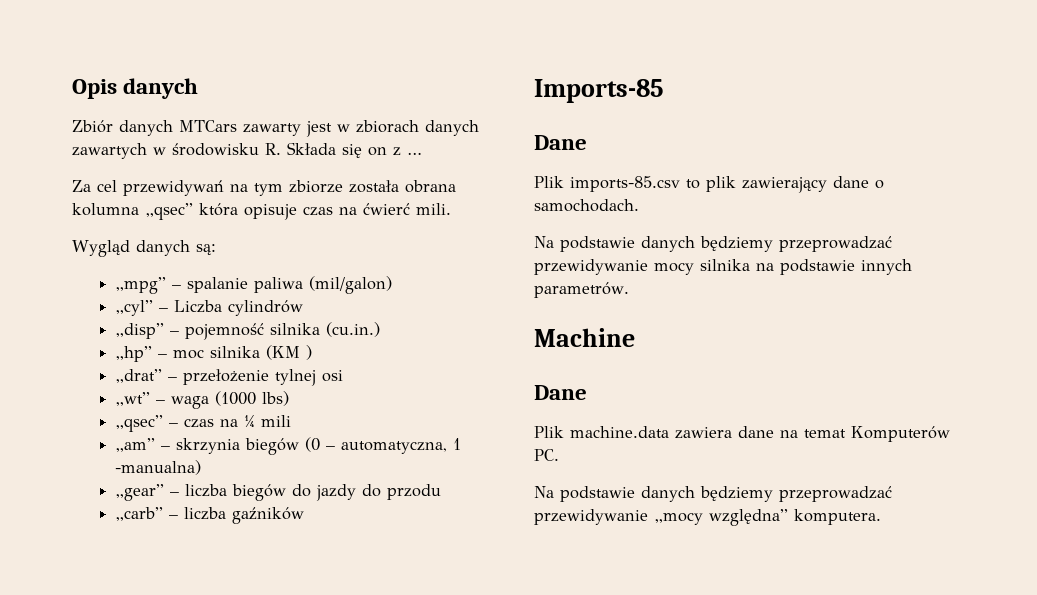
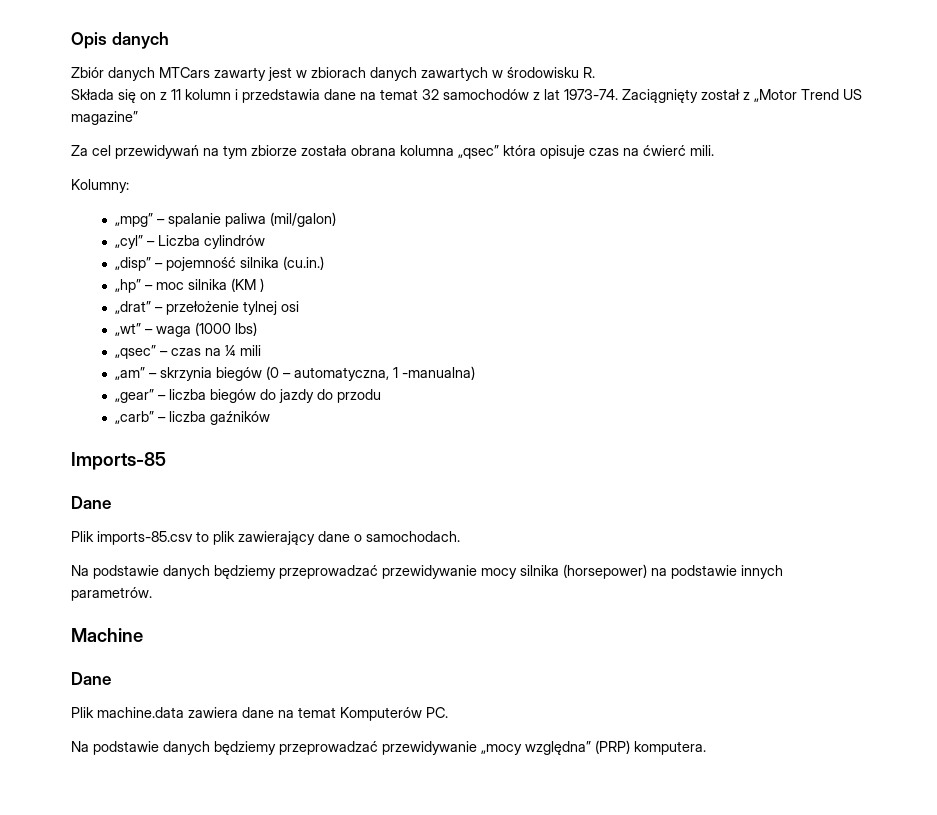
- Zbiór danych MTCars zawarty jest w zbiorach danych zawartych w środowisku R. Składa się on z …
+ Zbiór danych MTCars zawarty jest w zbiorach danych zawartych w środowisku R.
+ Składa się on z 11 kolumn i przedstawia dane na temat 32 samochodów z lat 1973-74. Zaciągnięty został z „Motor Trend US magazine”
- Wygląd danych są:
+ Kolumny:
- Na podstawie danych będziemy przeprowadzać przewidywanie mocy silnika na podstawie innych parametrów.
+ Na podstawie danych będziemy przeprowadzać przewidywanie mocy silnika (horsepower) na podstawie innych parametrów.
- Na podstawie danych będziemy przeprowadzać przewidywanie „mocy względna” komputera.
+ Na podstawie danych będziemy przeprowadzać przewidywanie „mocy względna” (PRP) komputera.

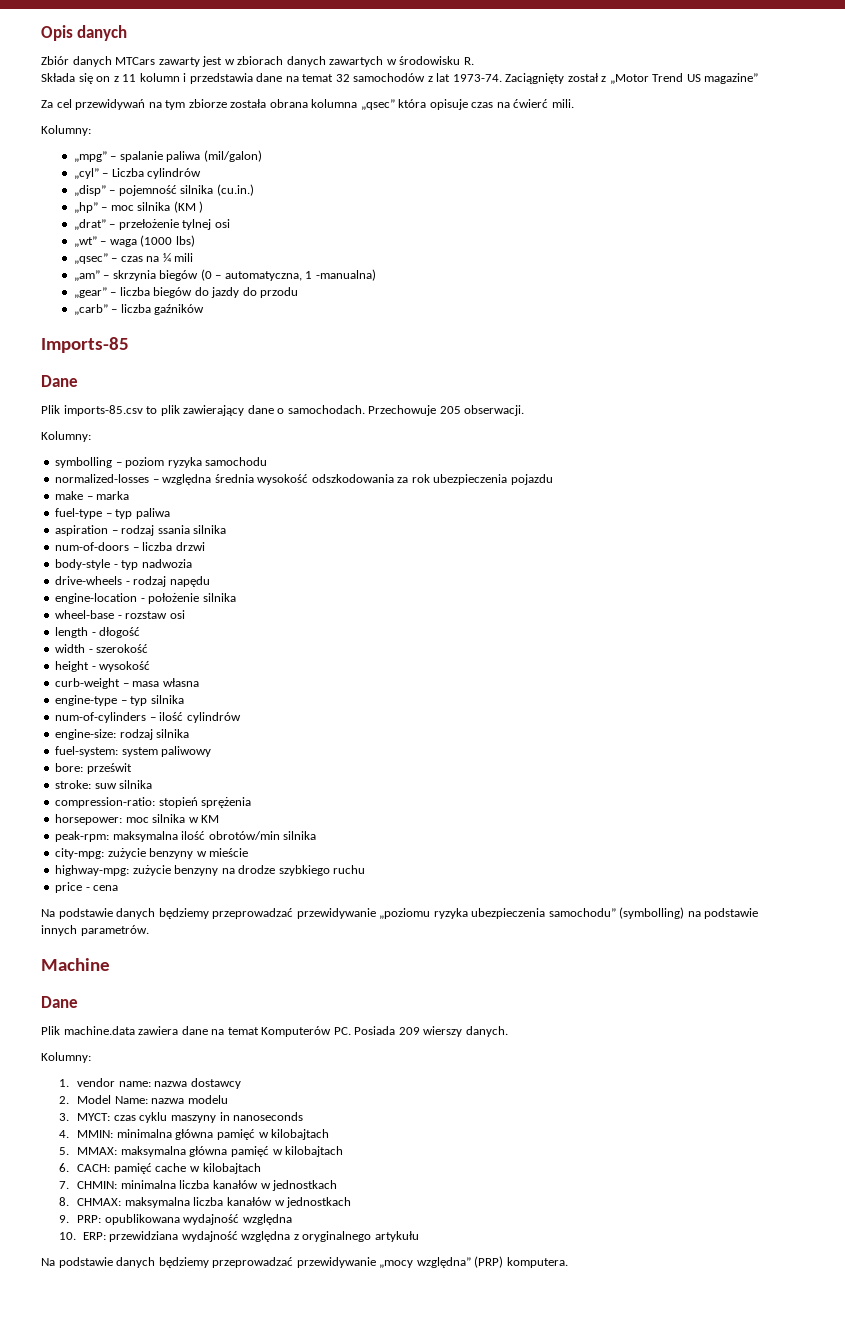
- Plik imports-85.csv to plik zawierający dane o samochodach.
- Na podstawie danych będziemy przeprowadzać przewidywanie mocy silnika (horsepower) na podstawie innych parametrów.
+ Plik imports-85.csv to plik zawierający dane o samochodach. Przechowuje 205 obserwacji.
+ Kolumny:
+ symbolling – poziom ryzyka samochodu
+ normalized-losses – względna średnia wysokość odszkodowania za rok ubezpieczenia pojazdu
+ make – marka
+ fuel-type – typ paliwa
+ aspiration – rodzaj ssania silnika
+ num-of-doors – liczba drzwi
+ body-style - typ nadwozia
+ drive-wheels - rodzaj napędu
+ engine-location - położenie silnika
+ wheel-base - rozstaw osi
+ length - dłogość
+ width - szerokość
+ height - wysokość
+ curb-weight – masa własna
+ engine-type – typ silnika
+ num-of-cylinders – ilość cylindrów
+ engine-size: rodzaj silnika
+ fuel-system: system paliwowy
+ bore: prześwit
+ stroke: suw silnika
+ compression-ratio: stopień sprężenia
+ horsepower: moc silnika w KM
+ peak-rpm: maksymalna ilość obrotów/min silnika
+ city-mpg: zużycie benzyny w mieście
+ highway-mpg: zużycie benzyny na drodze szybkiego ruchu
+ price - cena
+ Na podstawie danych będziemy przeprowadzać przewidywanie „poziomu ryzyka ubezpieczenia samochodu” (symbolling) na podstawie innych parametrów.
- Plik machine.data zawiera dane na temat Komputerów PC.
+ Plik machine.data zawiera dane na temat Komputerów PC. Posiada 209 wierszy danych.
+ Kolumny:
+ 1. vendor name: nazwa dostawcy
+ 2. Model Name: nazwa modelu
+ 3. MYCT: czas cyklu maszyny in nanoseconds
+ 4. MMIN: minimalna główna pamięć w kilobajtach
+ 5. MMAX: maksymalna główna pamięć w kilobajtach
+ 6. CACH: pamięć cache w kilobajtach
+ 7. CHMIN: minimalna liczba kanałów w jednostkach
+ 8. CHMAX: maksymalna liczba kanałów w jednostkach
+ 9. PRP: opublikowana wydajność względna
+ 10. ERP: przewidziana wydajność względna z oryginalnego artykułu

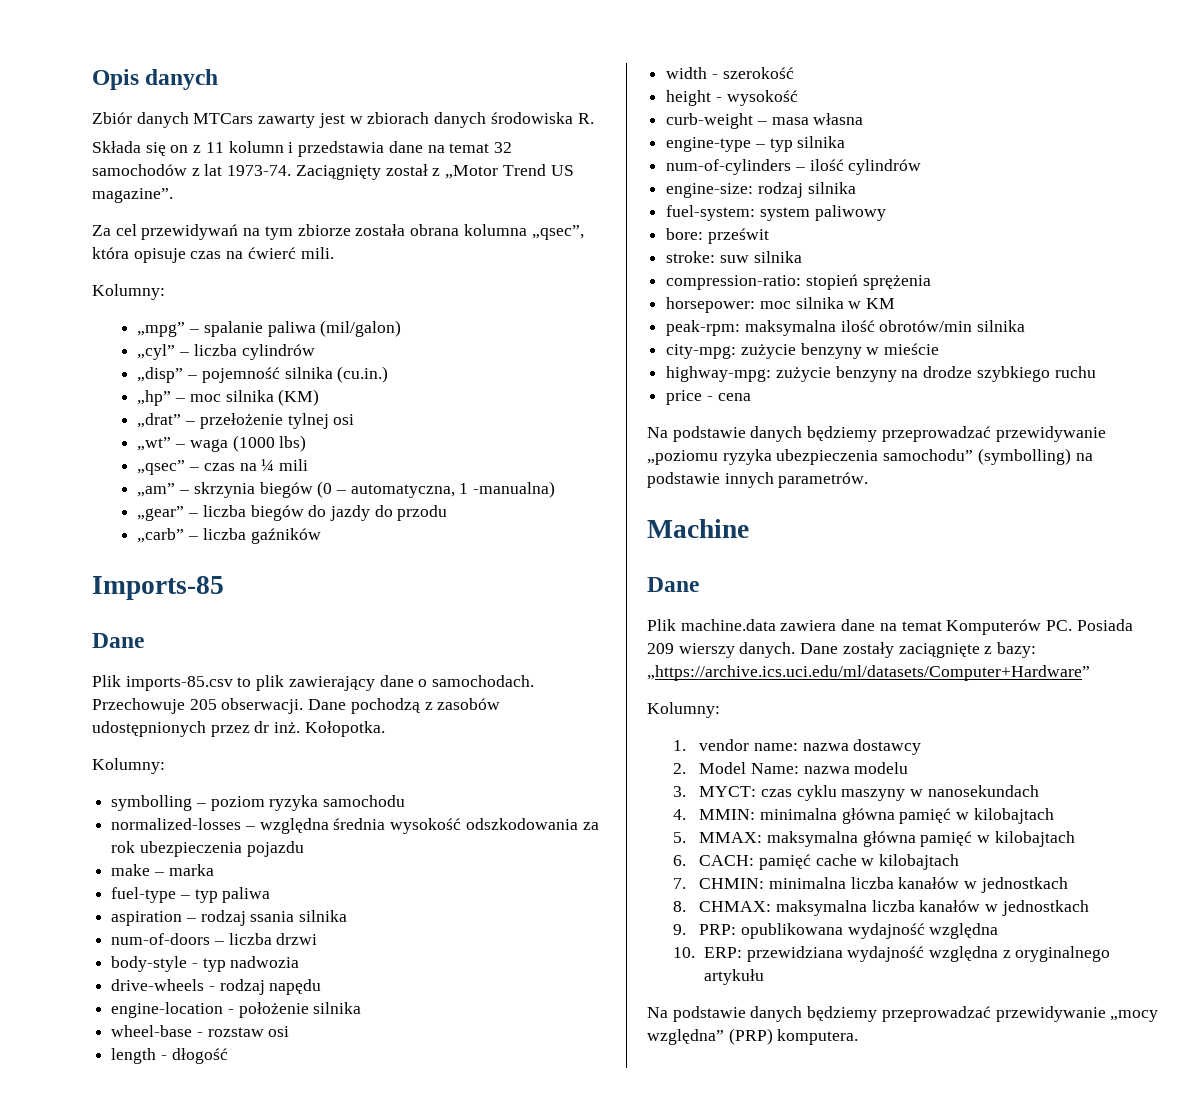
- Zbiór danych MTCars zawarty jest w zbiorach danych zawartych w środowisku R.
+ Zbiór danych MTCars zawarty jest w zbiorach danych środowiska R.
- Zaciągnięty został z „Motor Trend US magazine”
+ Zaciągnięty został z „Motor Trend US magazine”.
- Za cel przewidywań na tym zbiorze została obrana kolumna „qsec” która opisuje czas na ćwierć mili.
+ Za cel przewidywań na tym zbiorze została obrana kolumna „qsec”, która opisuje czas na ćwierć mili.
- „cyl” – Liczba cylindrów
+ „cyl” – liczba cylindrów
- „hp” – moc silnika (KM )
+ „hp” – moc silnika (KM)
+ Dane pochodzą z zasobów udostępnionych przez dr inż. Kołopotka.
+ Dane zostały zaciągnięte z bazy: „https://archive.ics.uci.edu/ml/datasets/Computer+Hardware”
- 3. MYCT: czas cyklu maszyny in nanoseconds
+ 3. MYCT: czas cyklu maszyny w nanosekundach

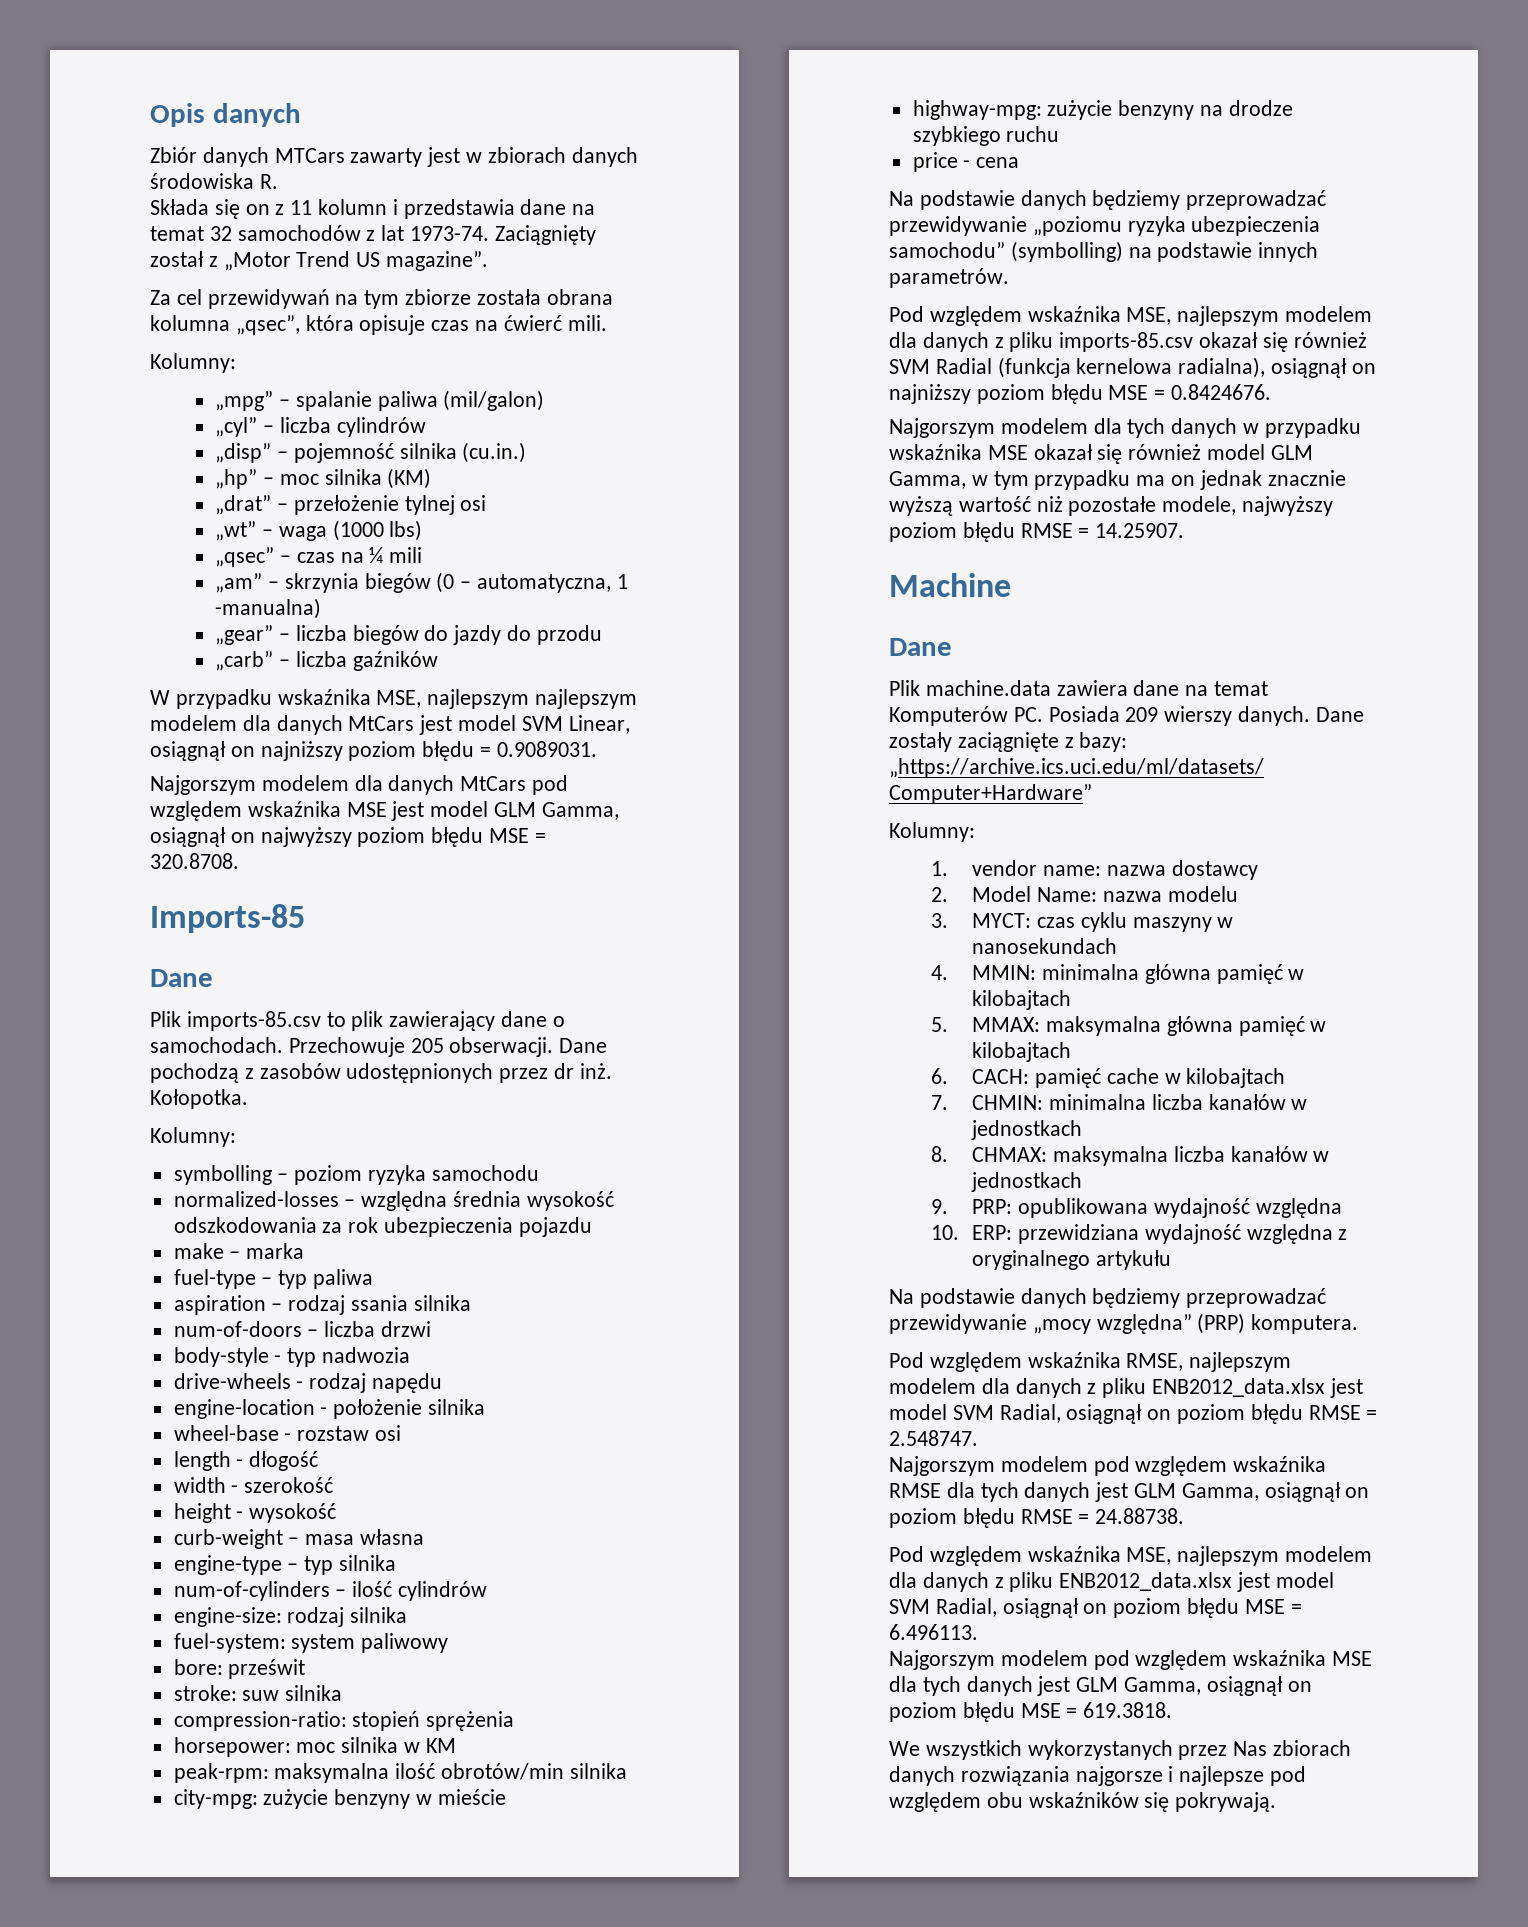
+ W przypadku wskaźnika MSE, najlepszym najlepszym modelem dla danych MtCars jest model SVM Linear, osiągnął on najniższy poziom błędu = 0.9089031.
+ Najgorszym modelem dla danych MtCars pod względem wskaźnika MSE jest model GLM Gamma, osiągnął on najwyższy poziom błędu MSE = 320.8708.
+ Pod względem wskaźnika MSE, najlepszym modelem dla danych z pliku imports-85.csv okazał się również SVM Radial (funkcja kernelowa radialna), osiągnął on najniższy poziom błędu MSE = 0.8424676.
+ Najgorszym modelem dla tych danych w przypadku wskaźnika MSE okazał się również model GLM Gamma, w tym przypadku ma on jednak znacznie wyższą wartość niż pozostałe modele, najwyższy poziom błędu RMSE = 14.25907.
+ Pod względem wskaźnika RMSE, najlepszym modelem dla danych z pliku ENB2012_data.xlsx jest model SVM Radial, osiągnął on poziom błędu RMSE = 2.548747.
+ Najgorszym modelem pod względem wskaźnika RMSE dla tych danych jest GLM Gamma, osiągnął on poziom błędu RMSE = 24.88738.
+ Pod względem wskaźnika MSE, najlepszym modelem dla danych z pliku ENB2012_data.xlsx jest model SVM Radial, osiągnął on poziom błędu MSE = 6.496113.
+ Najgorszym modelem pod względem wskaźnika MSE dla tych danych jest GLM Gamma, osiągnął on poziom błędu MSE = 619.3818.
+ We wszystkich wykorzystanych przez Nas zbiorach danych rozwiązania najgorsze i najlepsze pod względem obu wskaźników się pokrywają.

